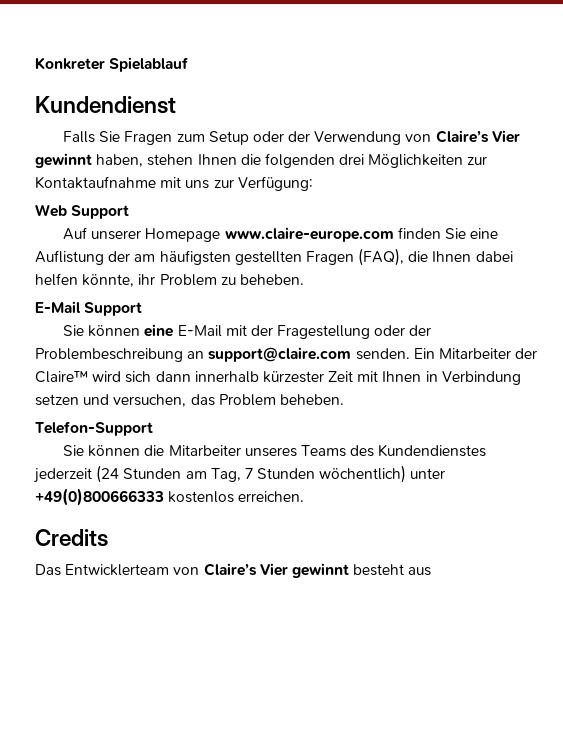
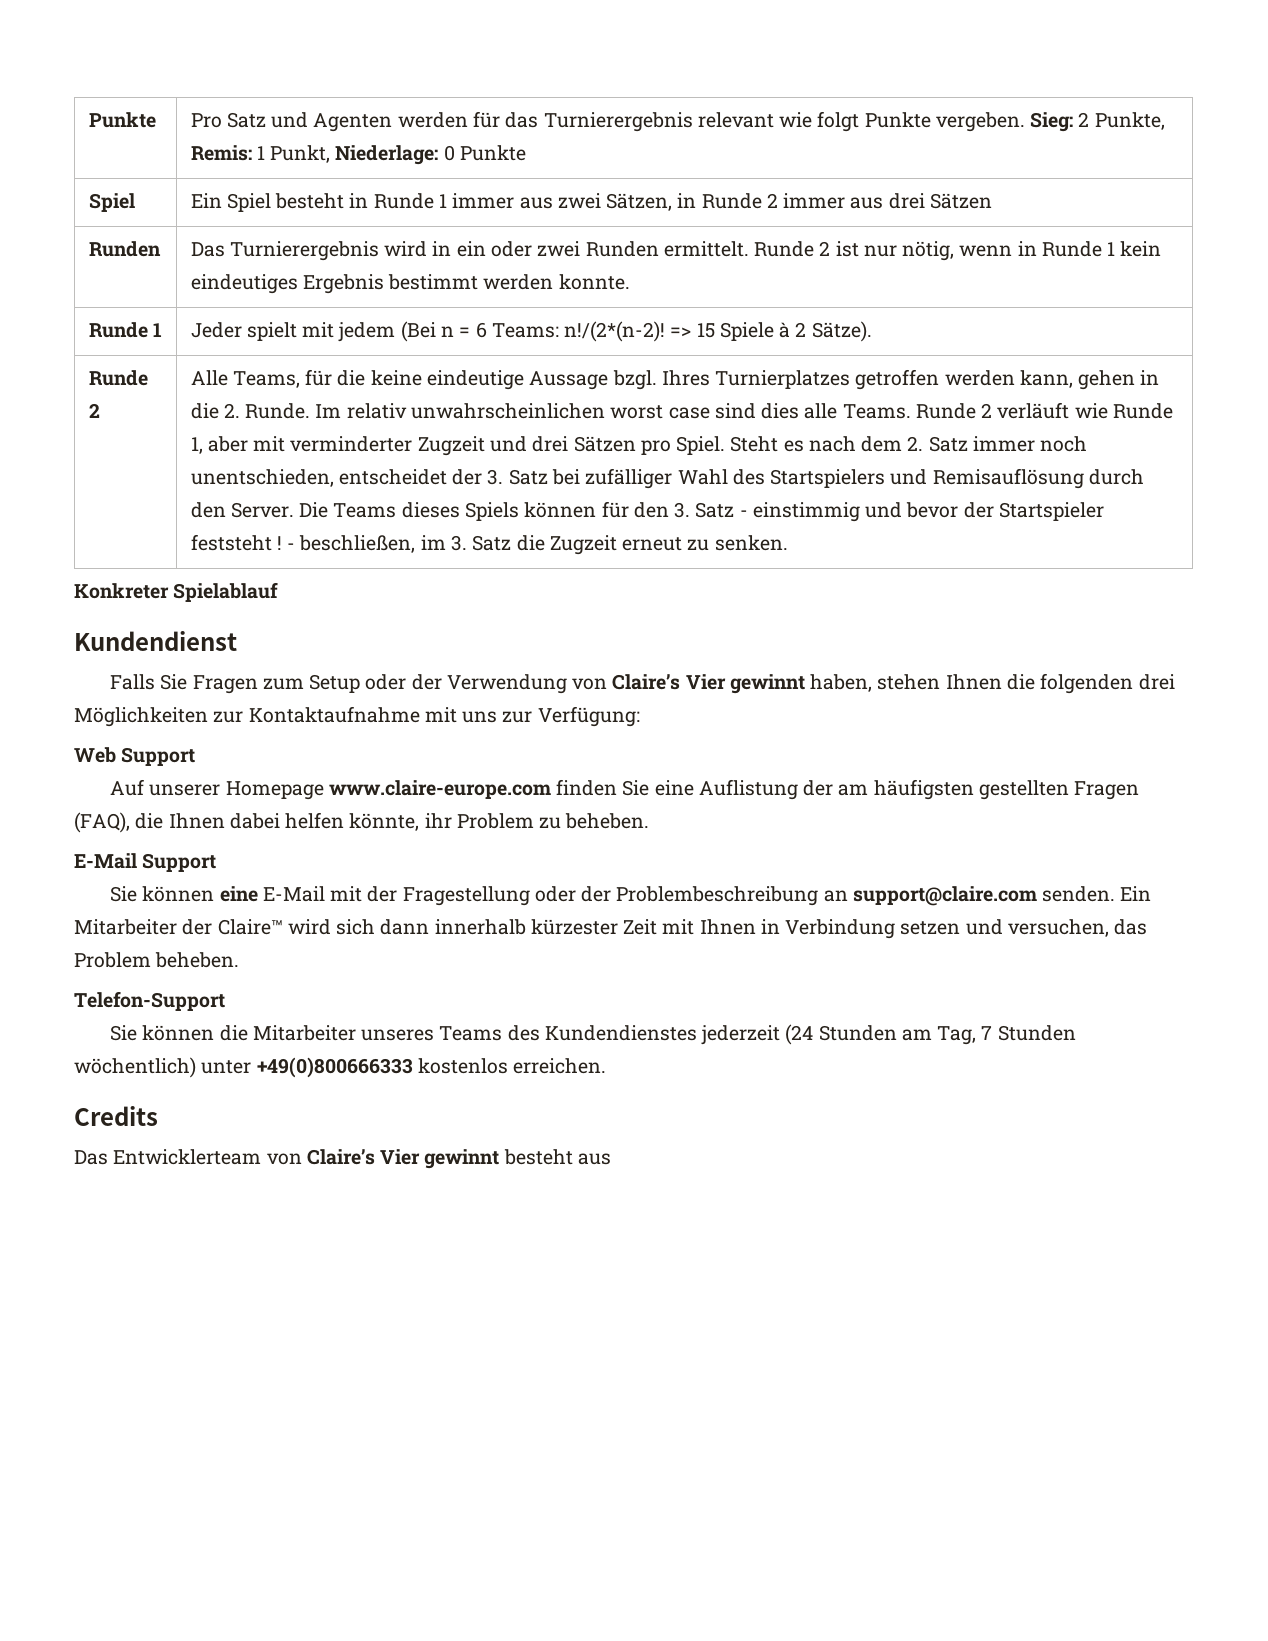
+ Punkte | Pro Satz und Agenten werden für das Turnierergebnis relevant wie folgt Punkte vergeben. Sieg: 2 Punkte, Remis: 1 Punkt, Niederlage: 0 Punkte
+ Spiel | Ein Spiel besteht in Runde 1 immer aus zwei Sätzen, in Runde 2 immer aus drei Sätzen
+ Runden | Das Turnierergebnis wird in ein oder zwei Runden ermittelt. Runde 2 ist nur nötig, wenn in Runde 1 kein eindeutiges Ergebnis bestimmt werden konnte.
+ Runde 1 | Jeder spielt mit jedem (Bei n = 6 Teams: n!/(2*(n-2)! => 15 Spiele à 2 Sätze).
+ Runde 2 | Alle Teams, für die keine eindeutige Aussage bzgl. Ihres Turnierplatzes getroffen werden kann, gehen in die 2. Runde. Im relativ unwahrscheinlichen worst case sind dies alle Teams. Runde 2 verläuft wie Runde 1, aber mit verminderter Zugzeit und drei Sätzen pro Spiel. Steht es nach dem 2. Satz immer noch unentschieden, entscheidet der 3. Satz bei zufälliger Wahl des Startspielers und Remisauflösung durch den Server. Die Teams dieses Spiels können für den 3. Satz - einstimmig und bevor der Startspieler feststeht ! - beschließen, im 3. Satz die Zugzeit erneut zu senken.

